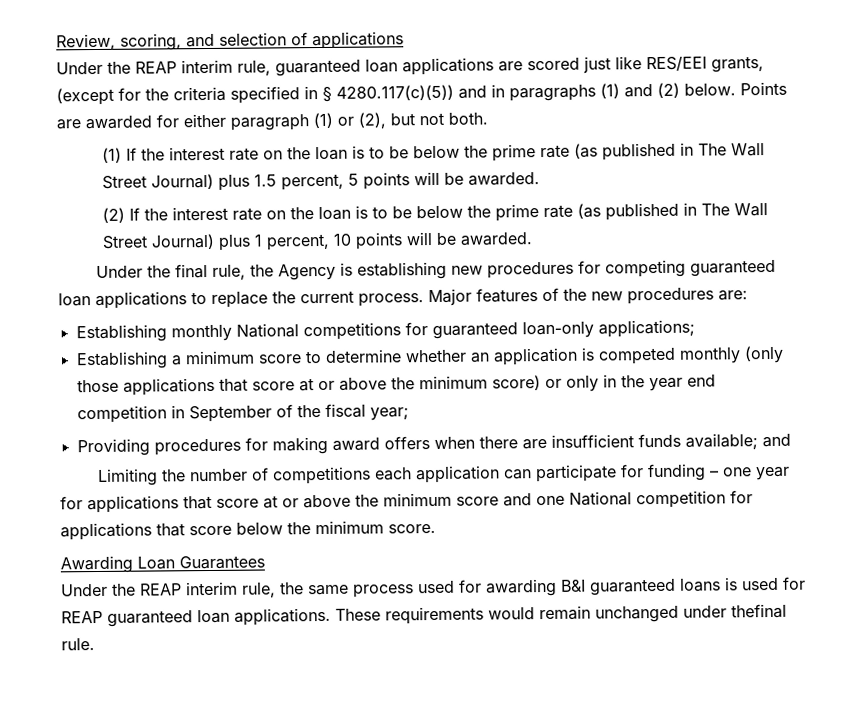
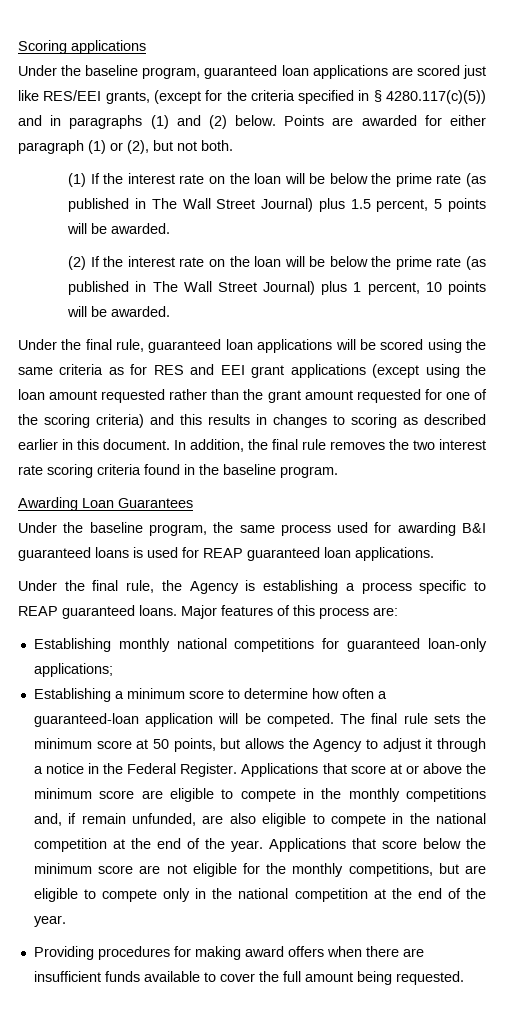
- Review, scoring, and selection of applications
+ Scoring applications
- Under the REAP interim rule, guaranteed loan applications are scored just like RES/EEI grants, (except for the criteria specified in § 4280.117(c)(5)) and in paragraphs (1) and (2) below.
+ Under the baseline program, guaranteed loan applications are scored just like RES/EEI grants, (except for the criteria specified in § 4280.117(c)(5)) and in paragraphs (1) and (2) below.
- (1) If the interest rate on the loan is to be below the prime rate (as published in The Wall Street Journal) plus 1.5 percent, 5 points will be awarded.
+ (1) If the interest rate on the loan will be below the prime rate (as published in The Wall Street Journal) plus 1.5 percent, 5 points will be awarded.
- (2) If the interest rate on the loan is to be below the prime rate (as published in The Wall Street Journal) plus 1 percent, 10 points will be awarded.
+ (2) If the interest rate on the loan will be below the prime rate (as published in The Wall Street Journal) plus 1 percent, 10 points will be awarded.
- Under the final rule, the Agency is establishing new procedures for competing guaranteed loan applications to replace the current process. Major features of the new procedures are:
- Establishing monthly National competitions for guaranteed loan-only applications;
- Establishing a minimum score to determine whether an application is competed monthly (only those applications that score at or above the minimum score) or only in the year end competition in September of the fiscal year;
- Providing procedures for making award offers when there are insufficient funds available; and
- Limiting the number of competitions each application can participate for funding – one year for applications that score at or above the minimum score and one National competition for applications that score below the minimum score.
+ Under the final rule, guaranteed loan applications will be scored using the same criteria as for RES and EEI grant applications (except using the loan amount requested rather than the grant amount requested for one of the scoring criteria) and this results in changes to scoring as described earlier in this document. In addition, the final rule removes the two interest rate scoring criteria found in the baseline program.
- Under the REAP interim rule, the same process used for awarding B&I guaranteed loans is used for REAP guaranteed loan applications. These requirements would remain unchanged under thefinal rule.
+ Under the baseline program, the same process used for awarding B&I guaranteed loans is used for REAP guaranteed loan applications.
+ Under the final rule, the Agency is establishing a process specific to REAP guaranteed loans. Major features of this process are:
+ Establishing monthly national competitions for guaranteed loan-only applications;
+ Establishing a minimum score to determine how often a guaranteed-loan application will be competed. The final rule sets the minimum score at 50 points, but allows the Agency to adjust it through a notice in the Federal Register. Applications that score at or above the minimum score are eligible to compete in the monthly competitions and, if remain unfunded, are also eligible to compete in the national competition at the end of the year. Applications that score below the minimum score are not eligible for the monthly competitions, but are eligible to compete only in the national competition at the end of the year.
+ Providing procedures for making award offers when there are insufficient funds available to cover the full amount being requested.

